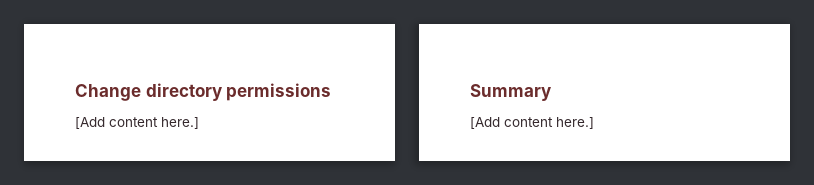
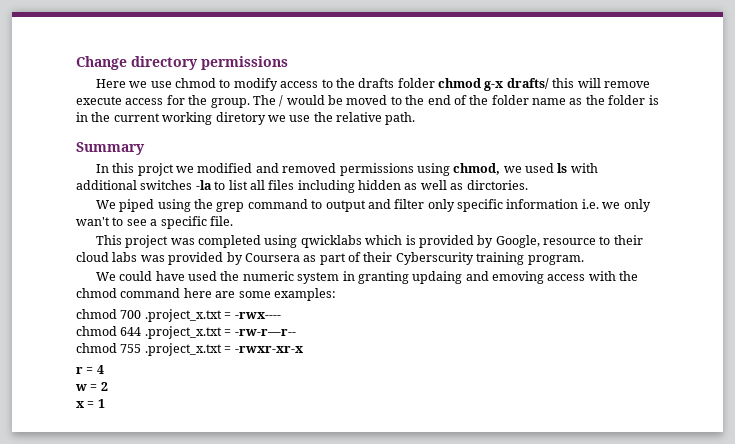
  Change directory permissions
- [Add content here.]
+ Here we use chmod to modify access to the drafts folder chmod g-x drafts/ this will remove execute access for the group. The / would be moved to the end of the folder name as the folder is in the current working diretory we use the relative path.
  Summary
- [Add content here.]
+ In this projct we modified and removed permissions using chmod, we used ls with additional switches -la to list all files including hidden as well as dirctories.
+ We piped using the grep command to output and filter only specific information i.e. we only wan't to see a specific file.
+ This project was completed using qwicklabs which is provided by Google, resource to their cloud labs was provided by Coursera as part of their Cyberscurity training program.
+ We could have used the numeric system in granting updaing and emoving access with the chmod command here are some examples:
+ chmod 700 .project_x.txt = -rwx----
+ chmod 644 .project_x.txt = -rw-r—r--
+ chmod 755 .project_x.txt = -rwxr-xr-x
+ r = 4
+ w = 2
+ x = 1

